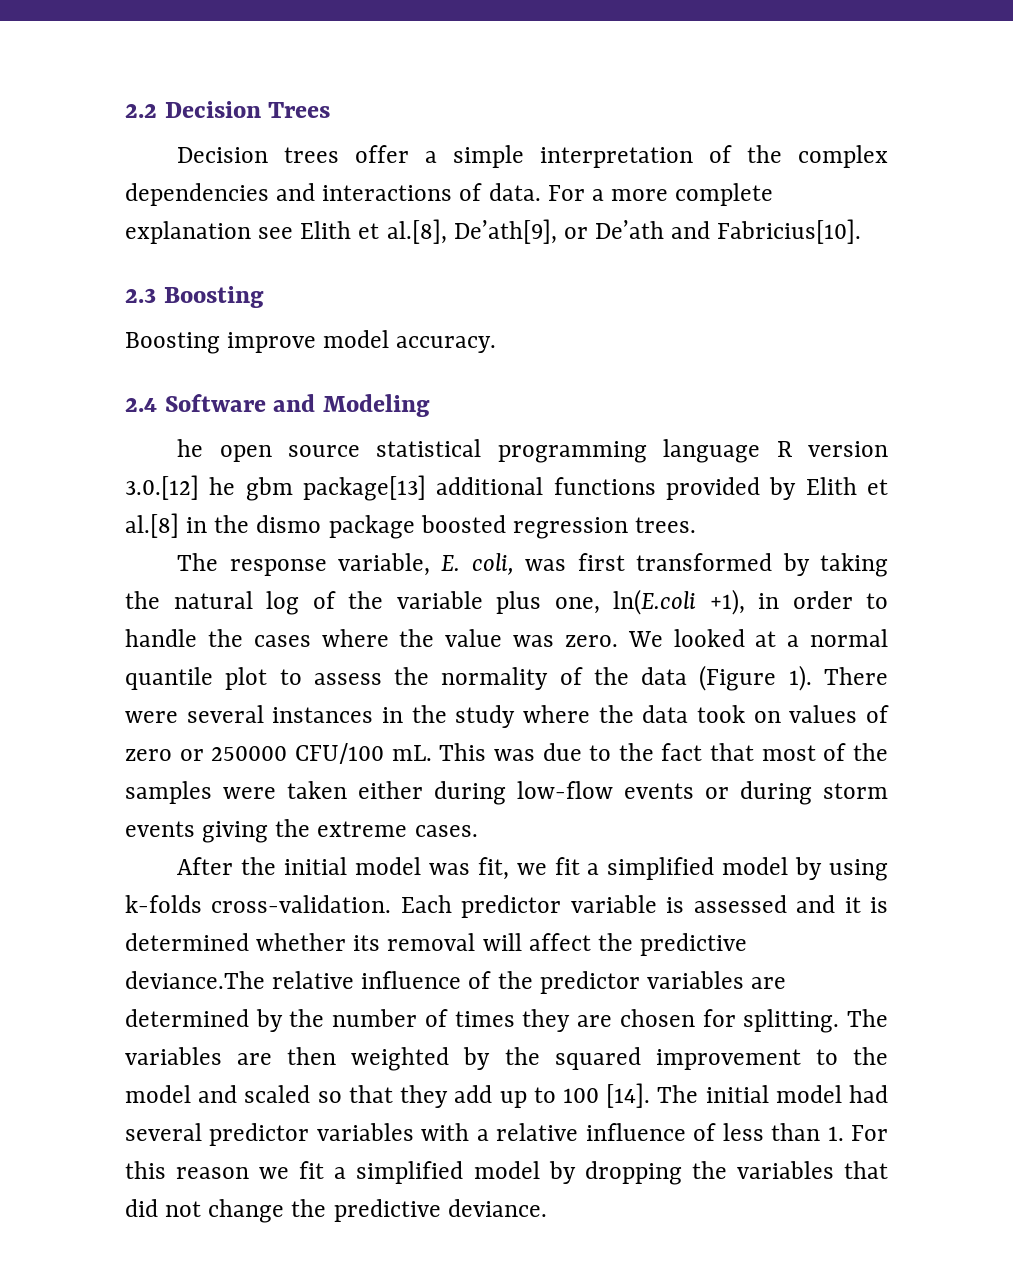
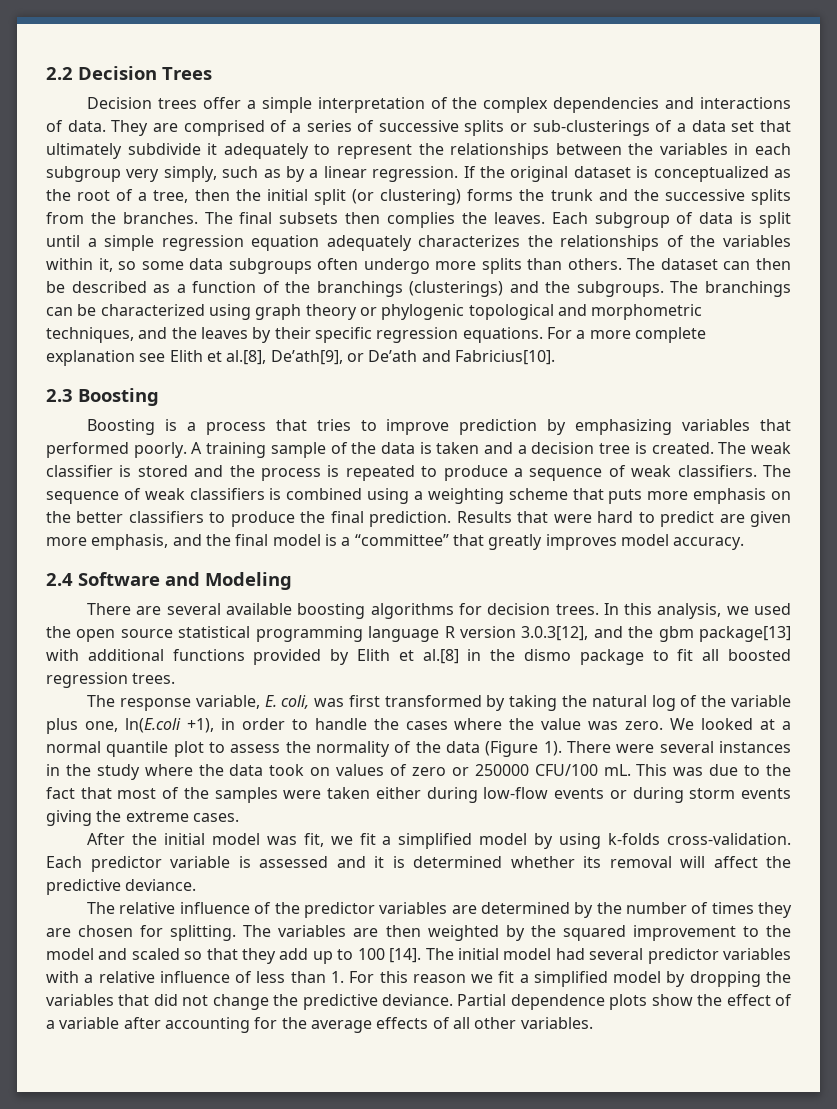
+ They are comprised of a series of successive splits or sub-clusterings of a data set that ultimately subdivide it adequately to represent the relationships between the variables in each subgroup very simply, such as by a linear regression. If the original dataset is conceptualized as the root of a tree, then the initial split (or clustering) forms the trunk and the successive splits from the branches. The final subsets then complies the leaves. Each subgroup of data is split until a simple regression equation adequately characterizes the relationships of the variables within it, so some data subgroups often undergo more splits than others. The dataset can then be described as a function of the branchings (clusterings) and the subgroups. The branchings can be characterized using graph theory or phylogenic topological and morphometric techniques, and the leaves by their specific regression equations.
- Boosting improve model accuracy.
+ Boosting is a process that tries to improve prediction by emphasizing variables that performed poorly. A training sample of the data is taken and a decision tree is created. The weak classifier is stored and the process is repeated to produce a sequence of weak classifiers. The sequence of weak classifiers is combined using a weighting scheme that puts more emphasis on the better classifiers to produce the final prediction. Results that were hard to predict are given more emphasis, and the final model is a “committee” that greatly improves model accuracy.
- he open source statistical programming language R version 3.0.[12] he gbm package[13] additional functions provided by Elith et al.[8] in the dismo package boosted regression trees.
+ There are several available boosting algorithms for decision trees. In this analysis, we used the open source statistical programming language R version 3.0.3[12], and the gbm package[13] with additional functions provided by Elith et al.[8] in the dismo package to fit all boosted regression trees.
- Each predictor variable is assessed and it is determined whether its removal will affect the predictive deviance.The relative influence of the predictor variables are determined by the number of times they are chosen for splitting.
+ Each predictor variable is assessed and it is determined whether its removal will affect the predictive deviance.
+ The relative influence of the predictor variables are determined by the number of times they are chosen for splitting.
+ Partial dependence plots show the effect of a variable after accounting for the average effects of all other variables.

